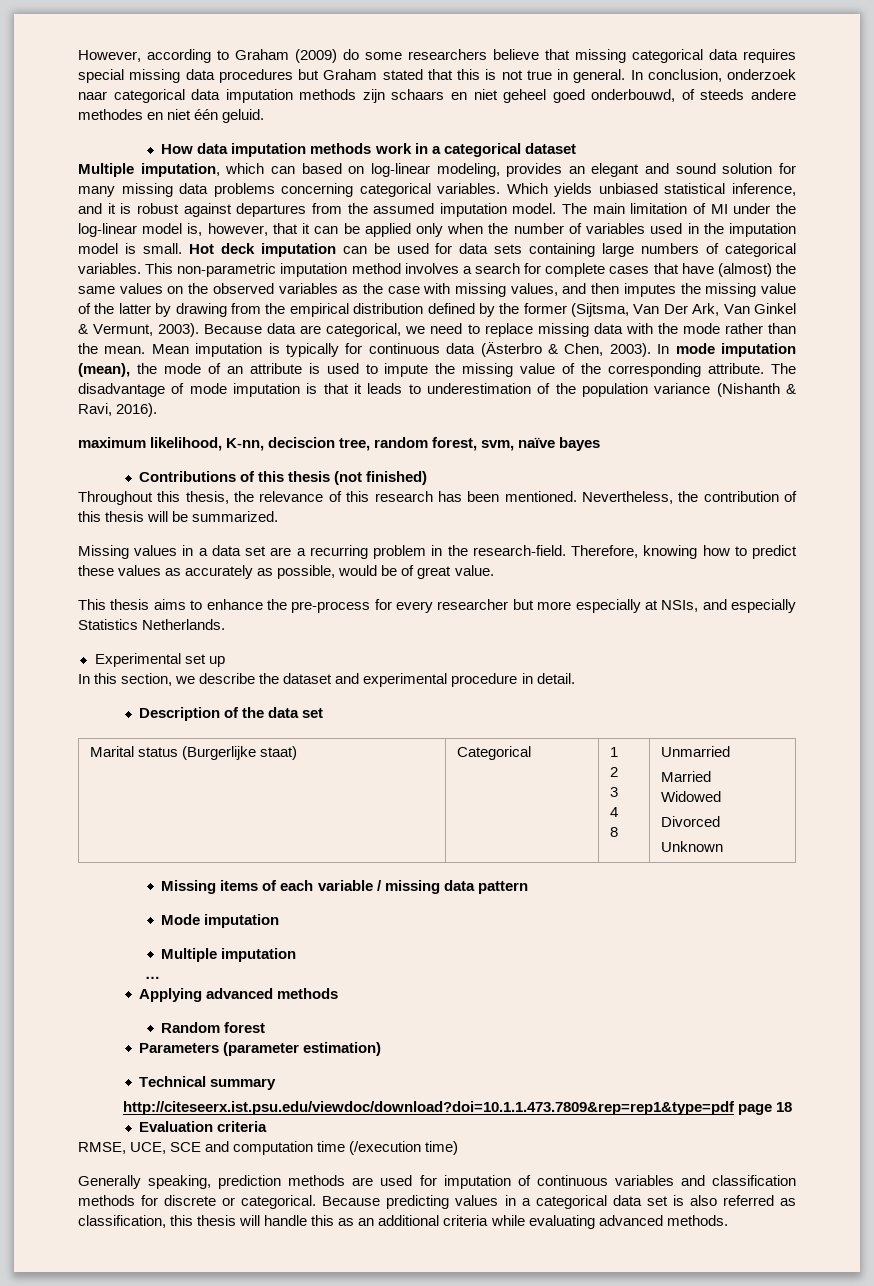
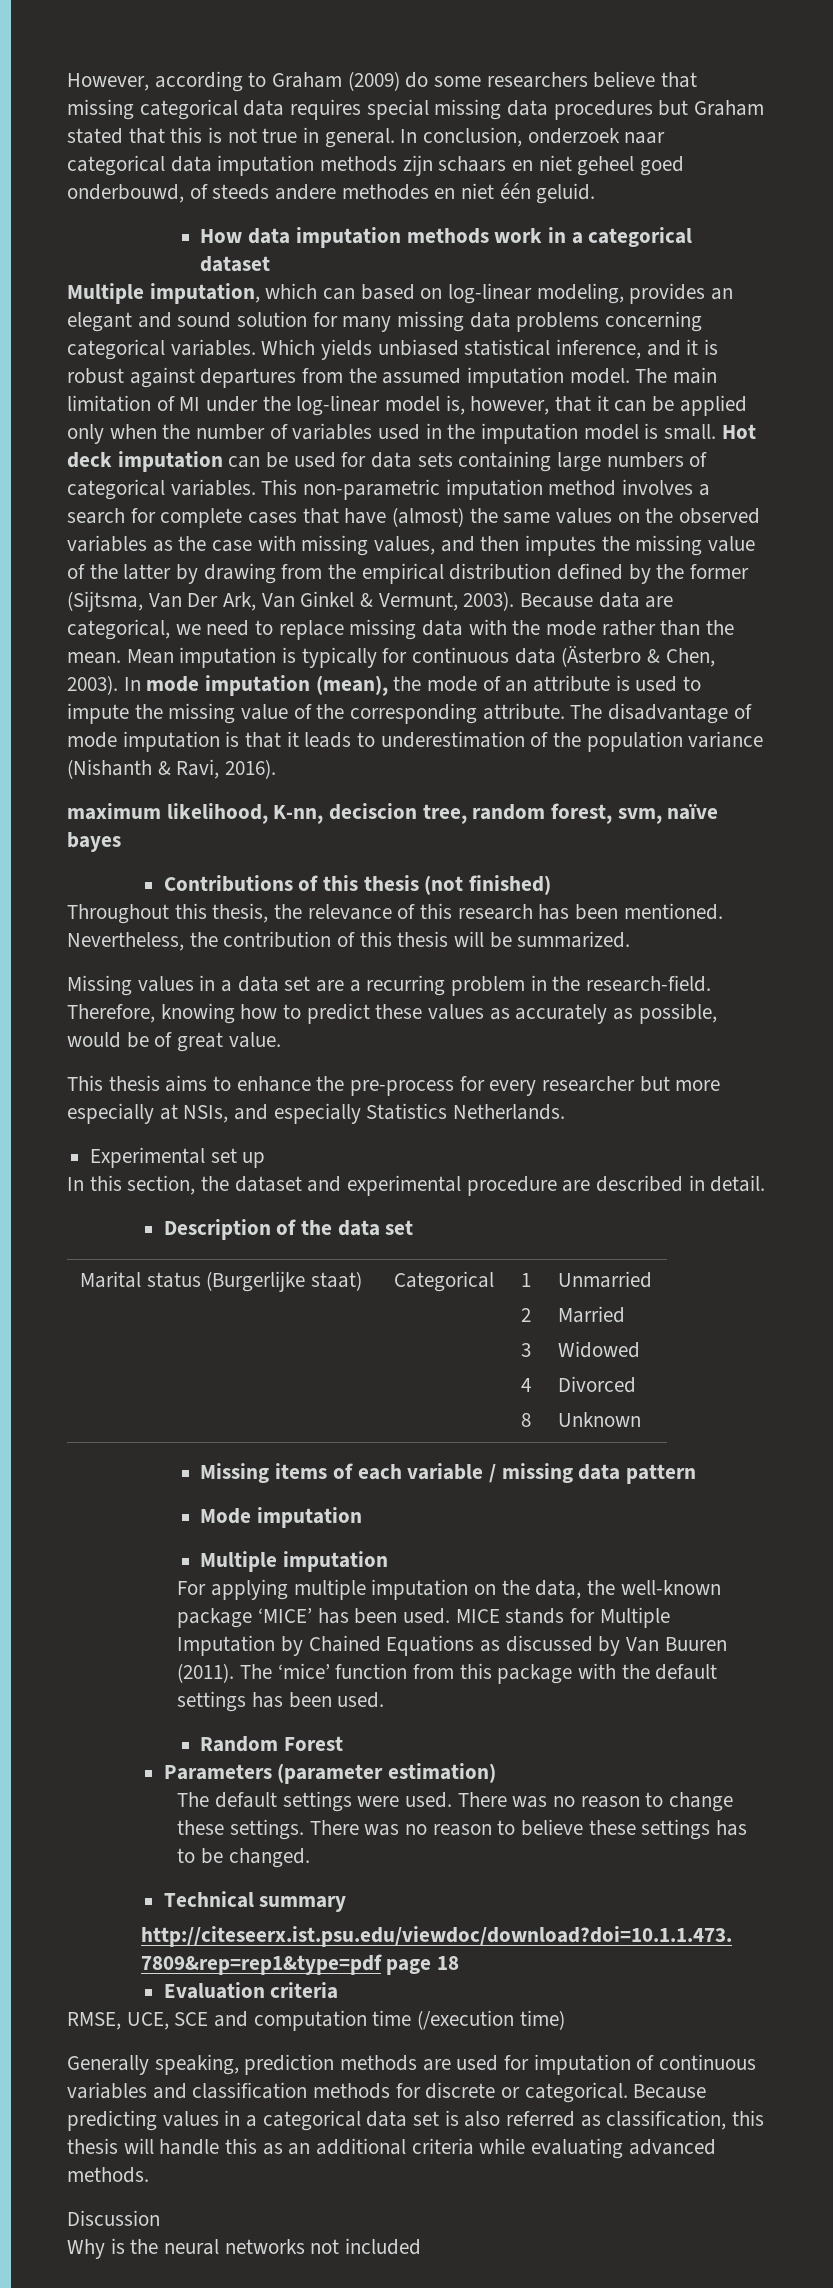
- In this section, we describe the dataset and experimental procedure in detail.
+ In this section, the dataset and experimental procedure are described in detail.
- …
- Applying advanced methods
+ For applying multiple imputation on the data, the well-known package ‘MICE’ has been used. MICE stands for Multiple Imputation by Chained Equations as discussed by Van Buuren (2011). The ‘mice’ function from this package with the default settings has been used.
- Random forest
+ Random Forest
+ The default settings were used. There was no reason to change these settings. There was no reason to believe these settings has to be changed.
+ Discussion
+ Why is the neural networks not included

